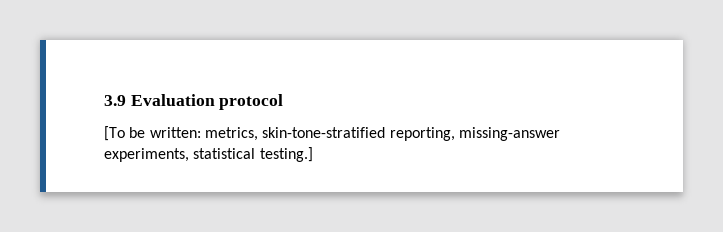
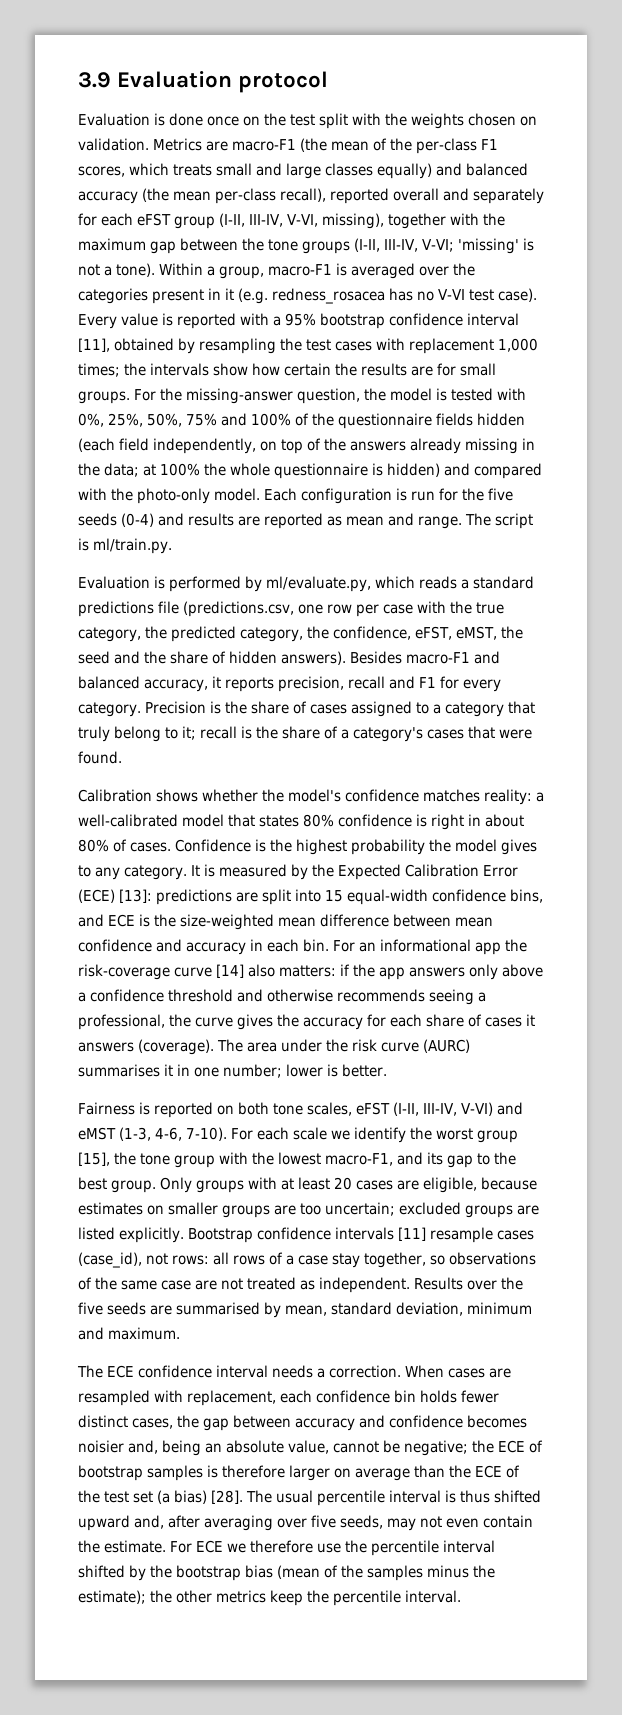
- [To be written: metrics, skin-tone-stratified reporting, missing-answer experiments, statistical testing.]
+ Evaluation is done once on the test split with the weights chosen on validation. Metrics are macro-F1 (the mean of the per-class F1 scores, which treats small and large classes equally) and balanced accuracy (the mean per-class recall), reported overall and separately for each eFST group (I-II, III-IV, V-VI, missing), together with the maximum gap between the tone groups (I-II, III-IV, V-VI; 'missing' is not a tone). Within a group, macro-F1 is averaged over the categories present in it (e.g. redness_rosacea has no V-VI test case). Every value is reported with a 95% bootstrap confidence interval [11], obtained by resampling the test cases with replacement 1,000 times; the intervals show how certain the results are for small groups. For the missing-answer question, the model is tested with 0%, 25%, 50%, 75% and 100% of the questionnaire fields hidden (each field independently, on top of the answers already missing in the data; at 100% the whole questionnaire is hidden) and compared with the photo-only model. Each configuration is run for the five seeds (0-4) and results are reported as mean and range. The script is ml/train.py.
+ Evaluation is performed by ml/evaluate.py, which reads a standard predictions file (predictions.csv, one row per case with the true category, the predicted category, the confidence, eFST, eMST, the seed and the share of hidden answers). Besides macro-F1 and balanced accuracy, it reports precision, recall and F1 for every category. Precision is the share of cases assigned to a category that truly belong to it; recall is the share of a category's cases that were found.
+ Calibration shows whether the model's confidence matches reality: a well-calibrated model that states 80% confidence is right in about 80% of cases. Confidence is the highest probability the model gives to any category. It is measured by the Expected Calibration Error (ECE) [13]: predictions are split into 15 equal-width confidence bins, and ECE is the size-weighted mean difference between mean confidence and accuracy in each bin. For an informational app the risk-coverage curve [14] also matters: if the app answers only above a confidence threshold and otherwise recommends seeing a professional, the curve gives the accuracy for each share of cases it answers (coverage). The area under the risk curve (AURC) summarises it in one number; lower is better.
+ Fairness is reported on both tone scales, eFST (I-II, III-IV, V-VI) and eMST (1-3, 4-6, 7-10). For each scale we identify the worst group [15], the tone group with the lowest macro-F1, and its gap to the best group. Only groups with at least 20 cases are eligible, because estimates on smaller groups are too uncertain; excluded groups are listed explicitly. Bootstrap confidence intervals [11] resample cases (case_id), not rows: all rows of a case stay together, so observations of the same case are not treated as independent. Results over the five seeds are summarised by mean, standard deviation, minimum and maximum.
+ The ECE confidence interval needs a correction. When cases are resampled with replacement, each confidence bin holds fewer distinct cases, the gap between accuracy and confidence becomes noisier and, being an absolute value, cannot be negative; the ECE of bootstrap samples is therefore larger on average than the ECE of the test set (a bias) [28]. The usual percentile interval is thus shifted upward and, after averaging over five seeds, may not even contain the estimate. For ECE we therefore use the percentile interval shifted by the bootstrap bias (mean of the samples minus the estimate); the other metrics keep the percentile interval.

